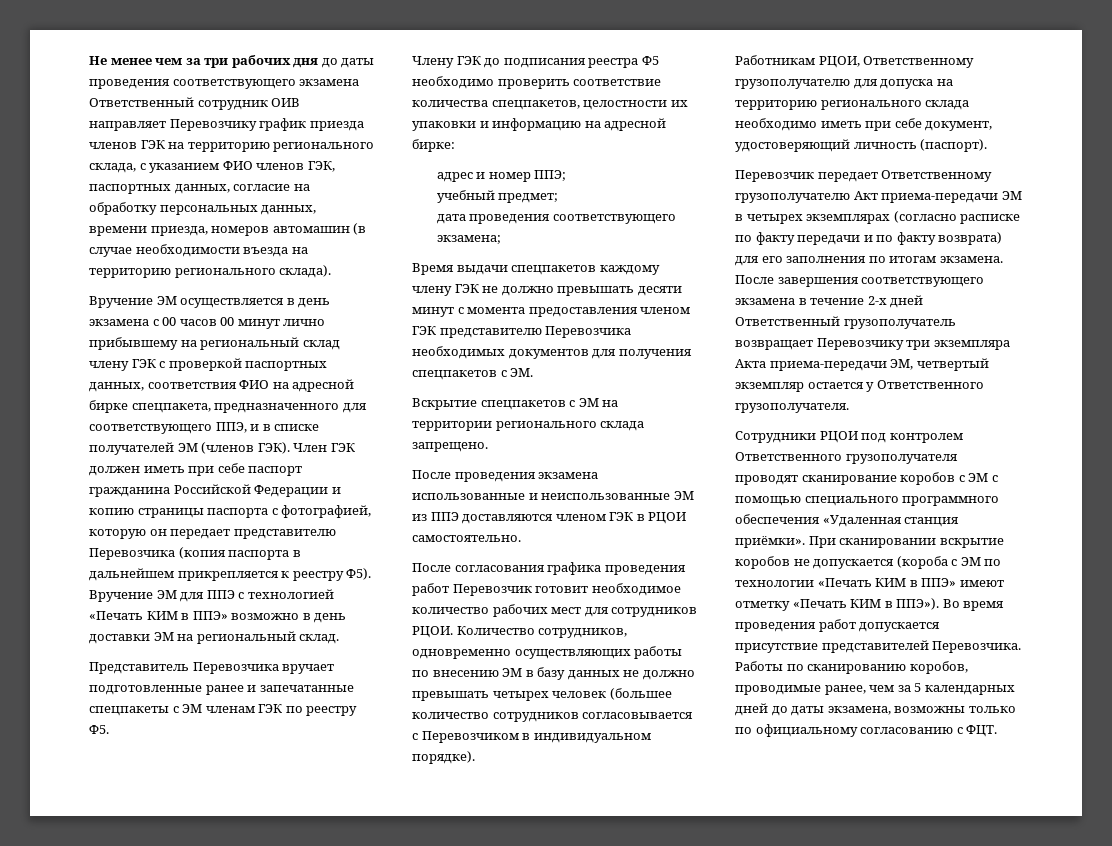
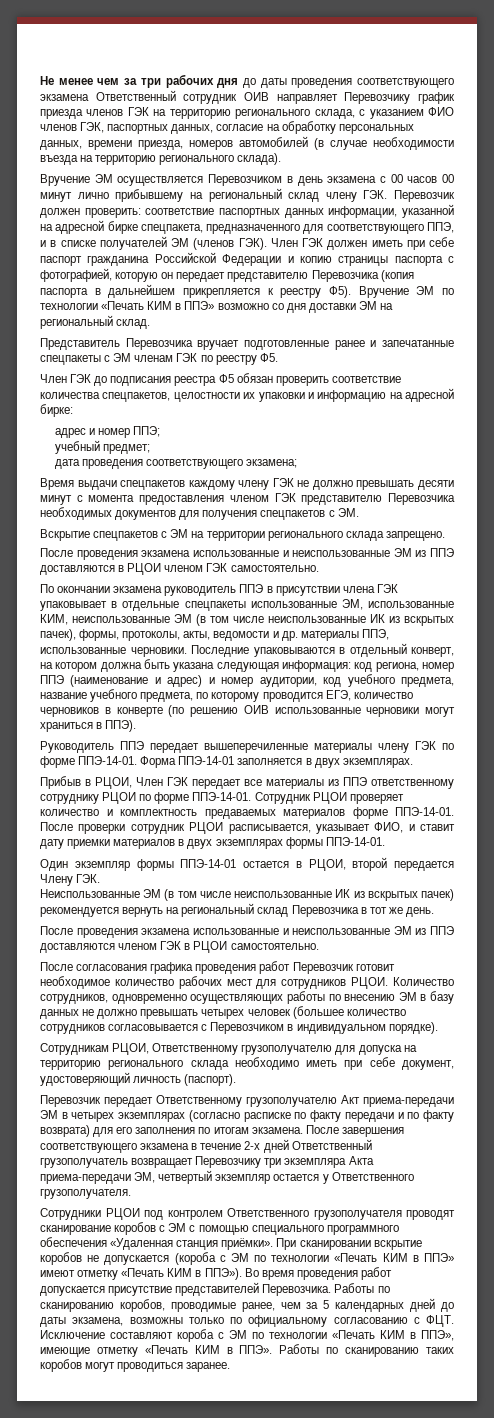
- Не менее чем за три рабочих дня до даты проведения соответствующего экзамена Ответственный сотрудник ОИВ направляет Перевозчику график приезда членов ГЭК на территорию регионального склада, с указанием ФИО членов ГЭК, паспортных данных, согласие на обработку персональных данных, времени приезда, номеров автомашин (в случае необходимости въезда на территорию регионального склада).
+ Не менее чем за три рабочих дня до даты проведения соответствующего экзамена Ответственный сотрудник ОИВ направляет Перевозчику график приезда членов ГЭК на территорию регионального склада, с указанием ФИО членов ГЭК, паспортных данных, согласие на обработку персональных данных, времени приезда, номеров автомобилей (в случае необходимости въезда на территорию регионального склада).
- Вручение ЭМ осуществляется в день экзамена с 00 часов 00 минут лично прибывшему на региональный склад члену ГЭК с проверкой паспортных данных, соответствия ФИО на адресной бирке спецпакета, предназначенного для соответствующего ППЭ, и в списке получателей ЭМ (членов ГЭК).
+ Вручение ЭМ осуществляется Перевозчиком в день экзамена с 00 часов 00 минут лично прибывшему на региональный склад члену ГЭК. Перевозчик должен проверить: соответствие паспортных данных информации, указанной на адресной бирке спецпакета, предназначенного для соответствующего ППЭ, и в списке получателей ЭМ (членов ГЭК).
- Член ГЭК должен иметь при себе паспорт гражданина Российской Федерации и копию страницы паспорта с фотографией, которую он передает представителю Перевозчика (копия паспорта в дальнейшем прикрепляется к реестру Ф5). Вручение ЭМ для ППЭ с технологией «Печать КИМ в ППЭ» возможно в день доставки ЭМ на региональный склад.
+ Член ГЭК должен иметь при себе паспорт гражданина Российской Федерации и копию страницы паспорта с фотографией, которую он передает представителю Перевозчика (копия паспорта в дальнейшем прикрепляется к реестру Ф5). Вручение ЭМ по технологии «Печать КИМ в ППЭ» возможно со дня доставки ЭМ на региональный склад.
- Члену ГЭК до подписания реестра Ф5 необходимо проверить соответствие количества спецпакетов, целостности их упаковки и информацию на адресной бирке:
+ Член ГЭК до подписания реестра Ф5 обязан проверить соответствие количества спецпакетов, целостности их упаковки и информацию на адресной бирке:
+ После проведения экзамена использованные и неиспользованные ЭМ из ППЭ доставляются в РЦОИ членом ГЭК самостоятельно.
+ По окончании экзамена руководитель ППЭ в присутствии члена ГЭК упаковывает в отдельные спецпакеты использованные ЭМ, использованные КИМ, неиспользованные ЭМ (в том числе неиспользованные ИК из вскрытых пачек), формы, протоколы, акты, ведомости и др. материалы ППЭ, использованные черновики. Последние упаковываются в отдельный конверт, на котором должна быть указана следующая информация: код региона, номер ППЭ (наименование и адрес) и номер аудитории, код учебного предмета, название учебного предмета, по которому проводится ЕГЭ, количество черновиков в конверте (по решению ОИВ использованные черновики могут храниться в ППЭ).
+ Руководитель ППЭ передает вышеперечиленные материалы члену ГЭК по форме ППЭ-14-01. Форма ППЭ-14-01 заполняется в двух экземплярах.
+ Прибыв в РЦОИ, Член ГЭК передает все материалы из ППЭ ответственному сотруднику РЦОИ по форме ППЭ-14-01. Сотрудник РЦОИ проверяет количество и комплектность предаваемых материалов форме ППЭ-14-01. После проверки сотрудник РЦОИ расписывается, указывает ФИО, и ставит дату приемки материалов в двух экземплярах формы ППЭ-14-01.
+ Один экземпляр формы ППЭ-14-01 остается в РЦОИ, второй передается Члену ГЭК.
+ Неиспользованные ЭМ (в том числе неиспользованные ИК из вскрытых пачек) рекомендуется вернуть на региональный склад Перевозчика в тот же день.
- Работникам РЦОИ, Ответственному грузополучателю для допуска на территорию регионального склада необходимо иметь при себе документ, удостоверяющий личность (паспорт).
+ Сотрудникам РЦОИ, Ответственному грузополучателю для допуска на территорию регионального склада необходимо иметь при себе документ, удостоверяющий личность (паспорт).
- Работы по сканированию коробов, проводимые ранее, чем за 5 календарных дней до даты экзамена, возможны только по официальному согласованию с ФЦТ.
+ Работы по сканированию коробов, проводимые ранее, чем за 5 календарных дней до даты экзамена, возможны только по официальному согласованию с ФЦТ. Исключение составляют короба с ЭМ по технологии «Печать КИМ в ППЭ», имеющие отметку «Печать КИМ в ППЭ». Работы по сканированию таких коробов могут проводиться заранее.

